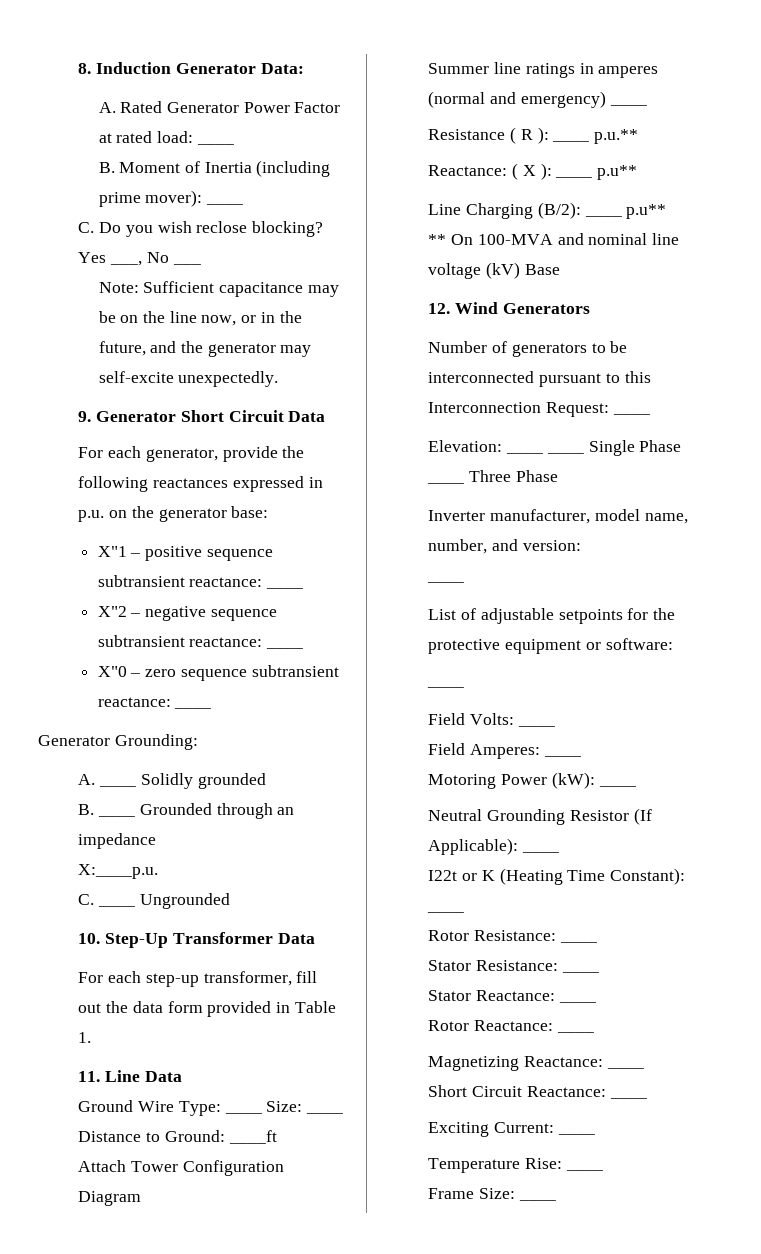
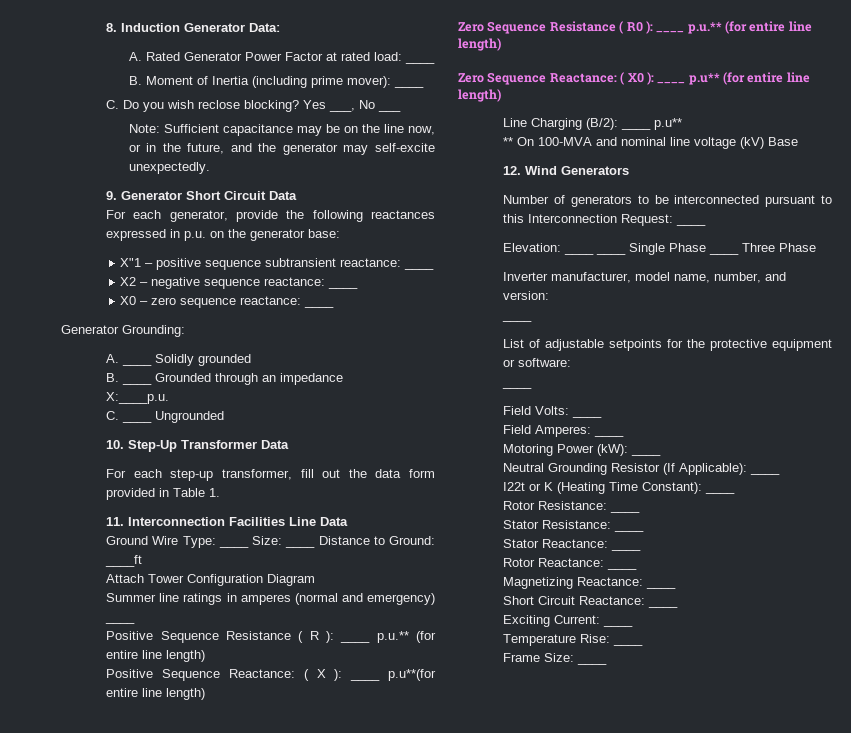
- X"2 – negative sequence subtransient reactance: ____
- X"0 – zero sequence subtransient reactance: ____
+ X2 – negative sequence reactance: ____
+ X0 – zero sequence reactance: ____
- 11. Line Data
+ 11. Interconnection Facilities Line Data
- Resistance ( R ): ____ p.u.**
- Reactance: ( X ): ____ p.u**
+ Positive Sequence Resistance ( R ): ____ p.u.** (for entire line length)
+ Positive Sequence Reactance: ( X ): ____ p.u**(for entire line length)
+ Zero Sequence Resistance ( R0 ): ____ p.u.** (for entire line length)
+ Zero Sequence Reactance: ( X0 ): ____ p.u** (for entire line length)

